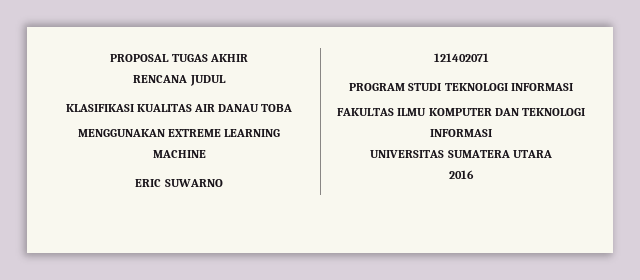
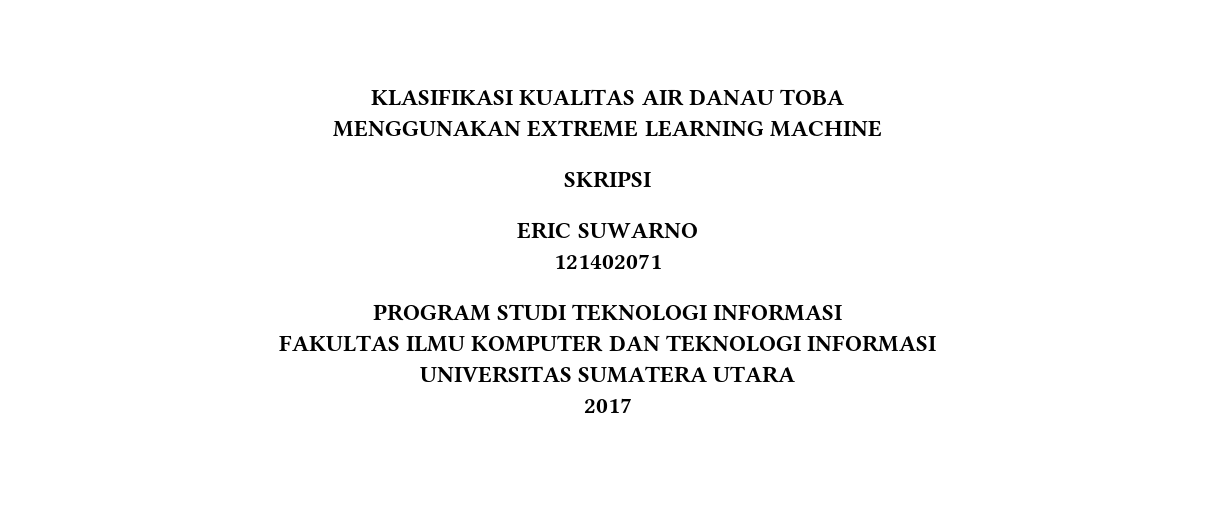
- PROPOSAL TUGAS AKHIR
- RENCANA JUDUL
+ SKRIPSI
- 2016
+ 2017

